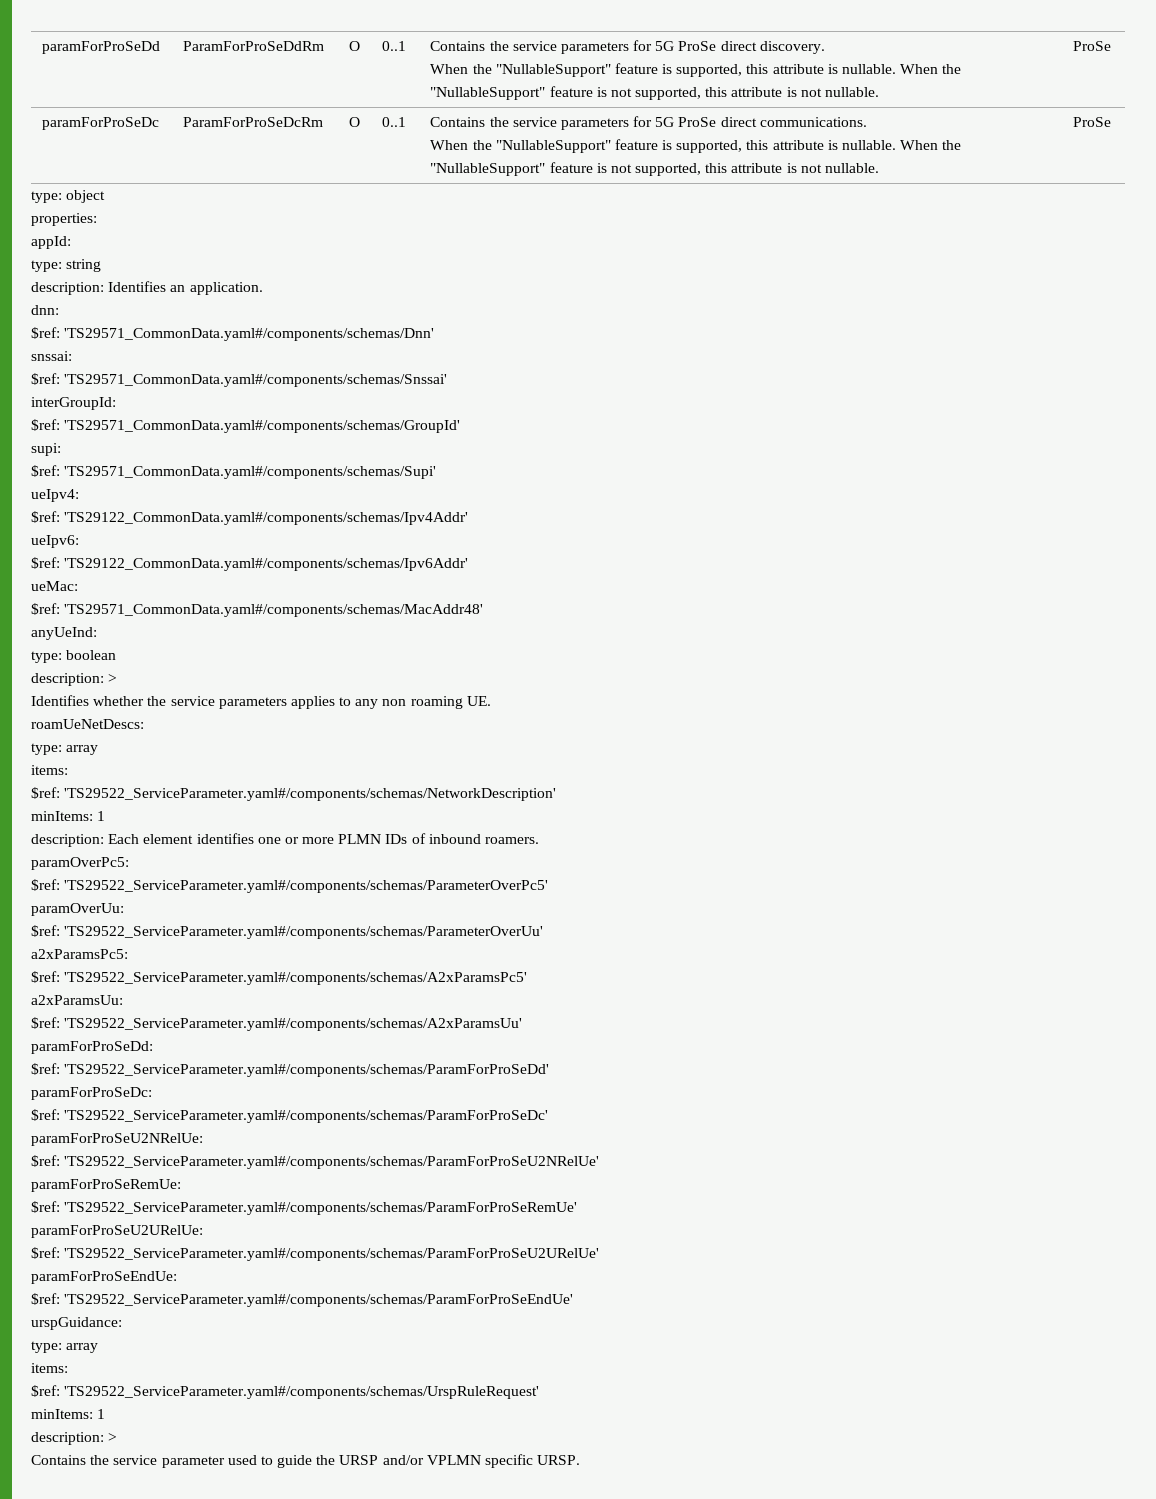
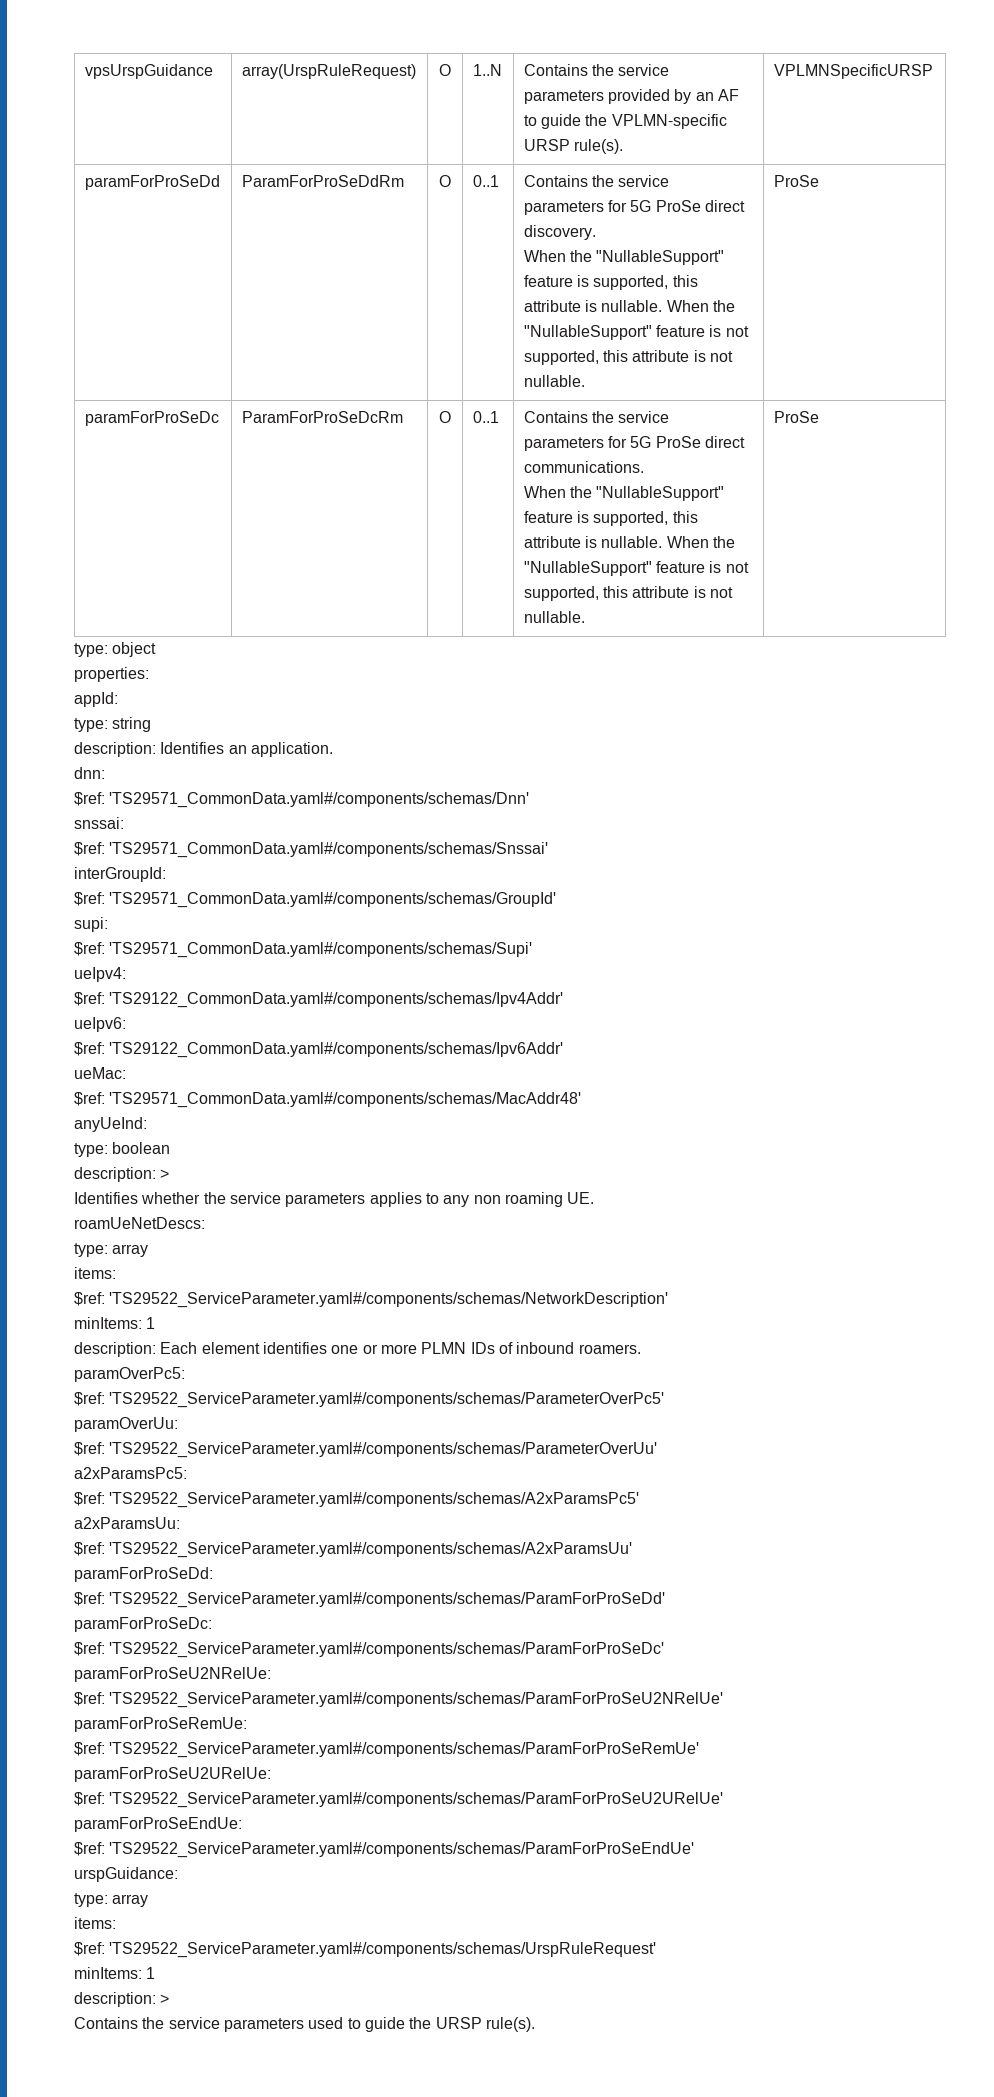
+ vpsUrspGuidance | array(UrspRuleRequest) | O | 1..N | Contains the service parameters provided by an AF to guide the VPLMN-specific URSP rule(s). | VPLMNSpecificURSP
- Contains the service parameter used to guide the URSP and/or VPLMN specific URSP.
+ Contains the service parameters used to guide the URSP rule(s).

